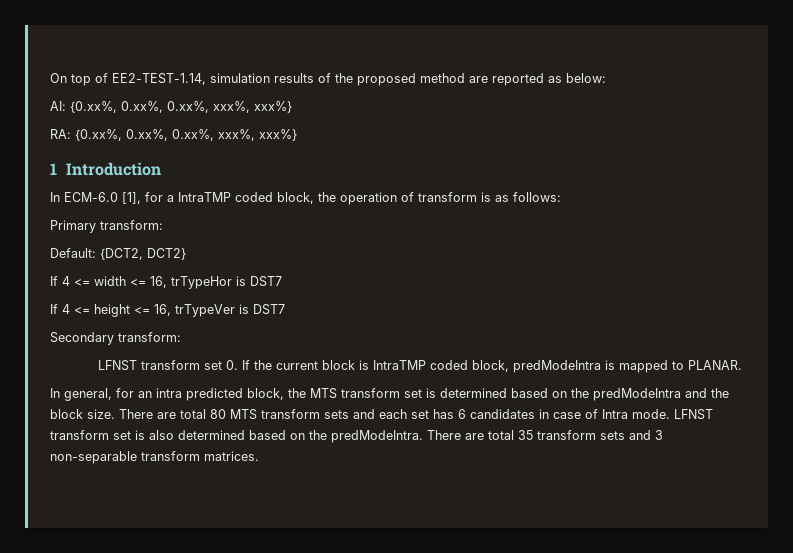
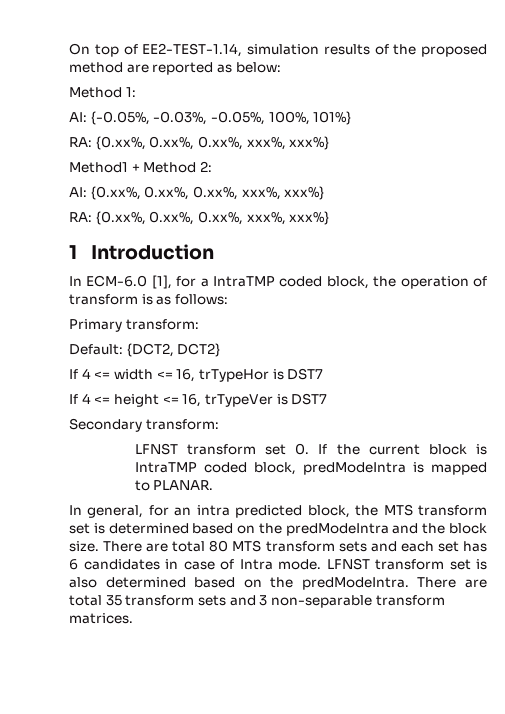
+ Method 1:
+ AI: {-0.05%, -0.03%, -0.05%, 100%, 101%}
+ RA: {0.xx%, 0.xx%, 0.xx%, xxx%, xxx%}
+ Method1 + Method 2:

